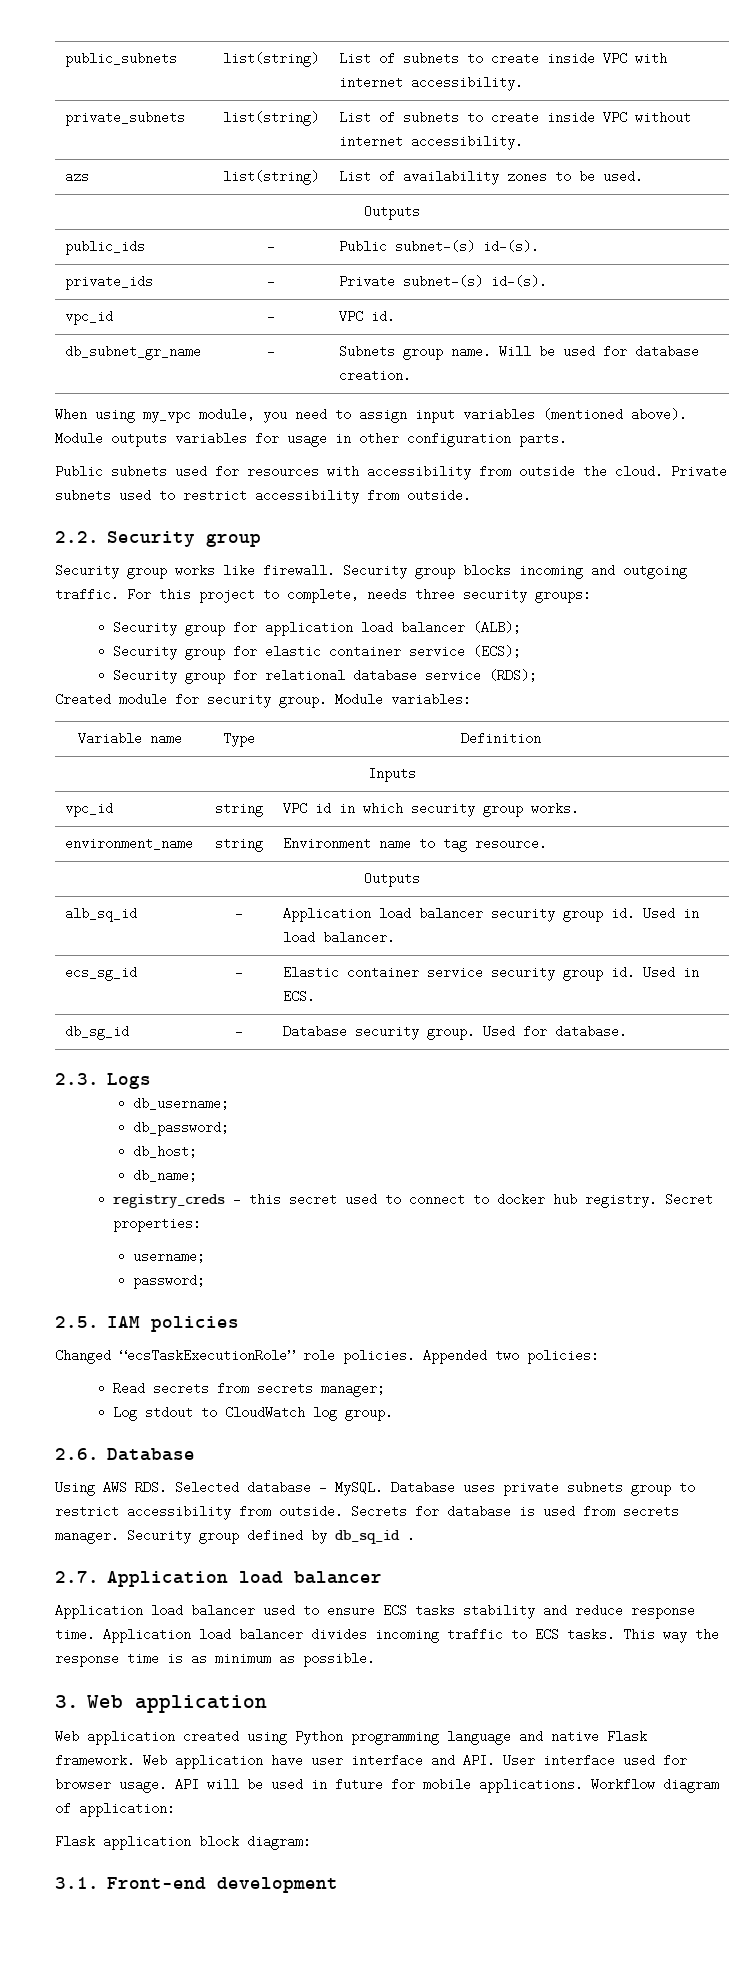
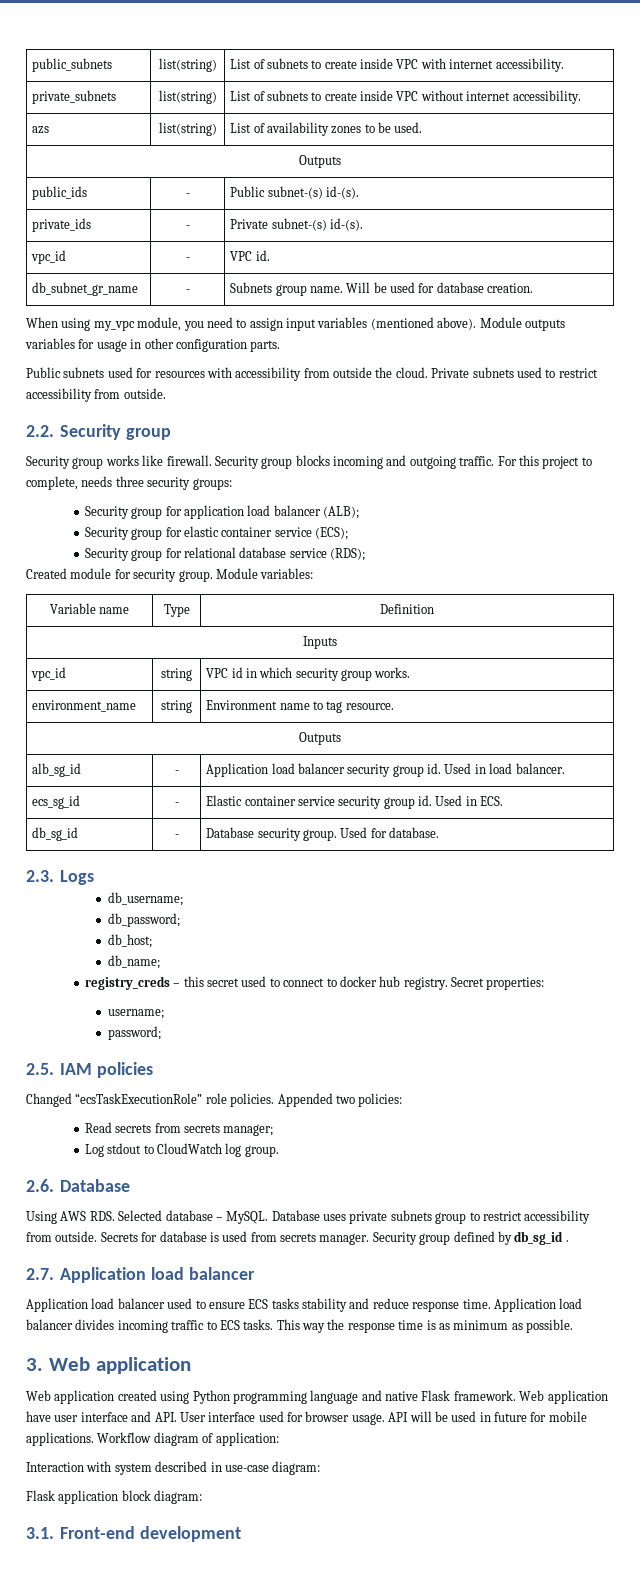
- alb_sq_id | - | Application load balancer security group id. Used in load balancer.
+ alb_sg_id | - | Application load balancer security group id. Used in load balancer.
- Security group defined by db_sq_id .
+ Security group defined by db_sg_id .
+ Interaction with system described in use-case diagram:

